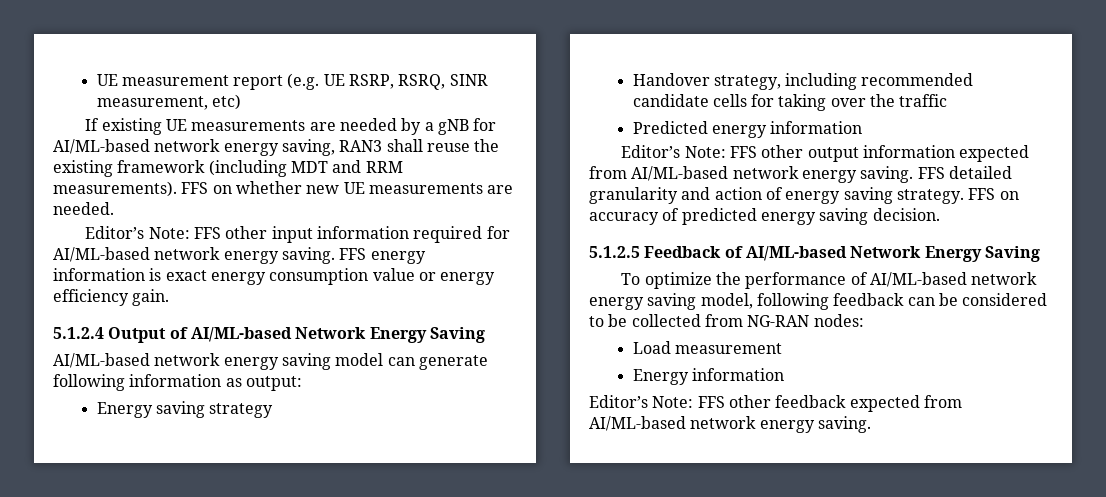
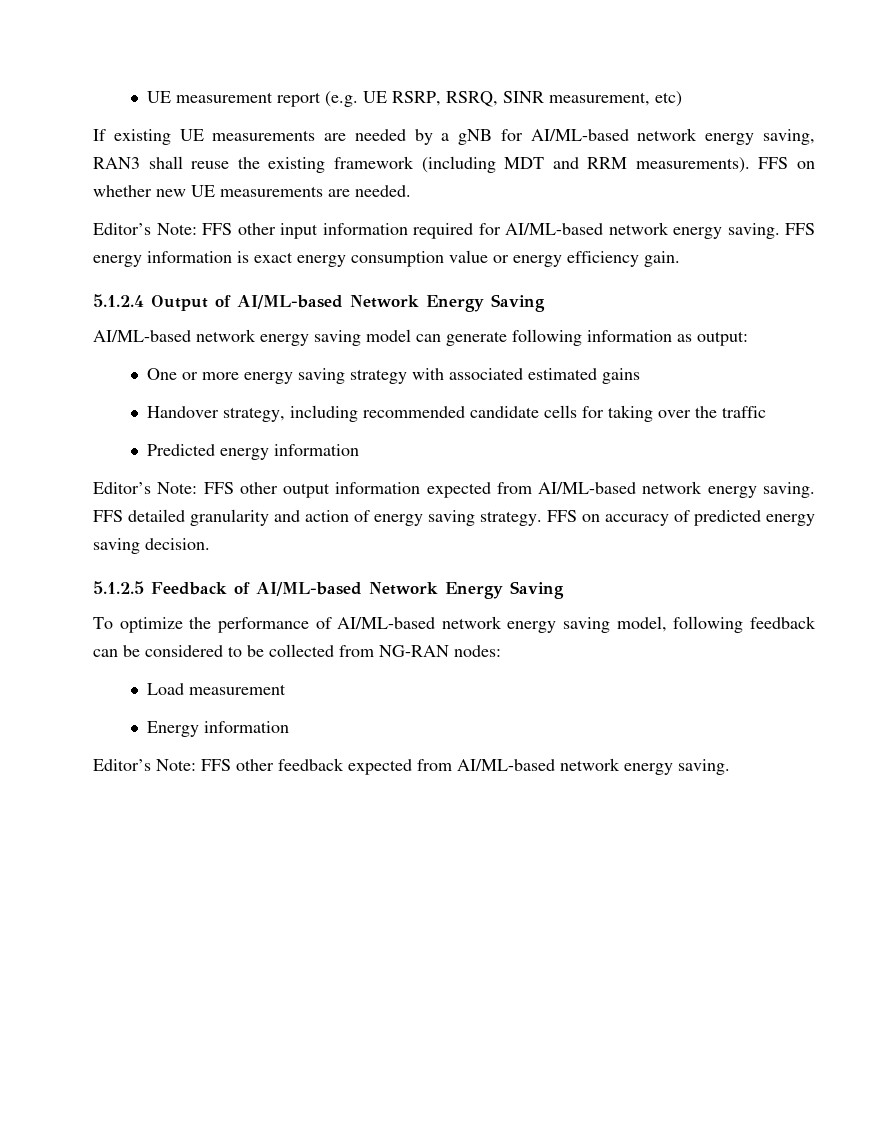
- Energy saving strategy
+ One or more energy saving strategy with associated estimated gains

